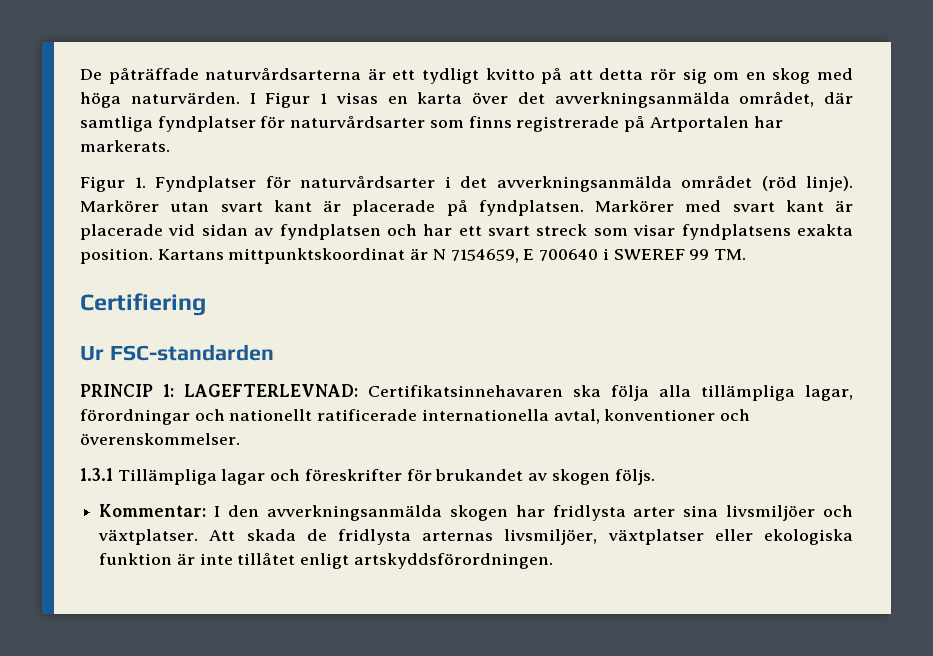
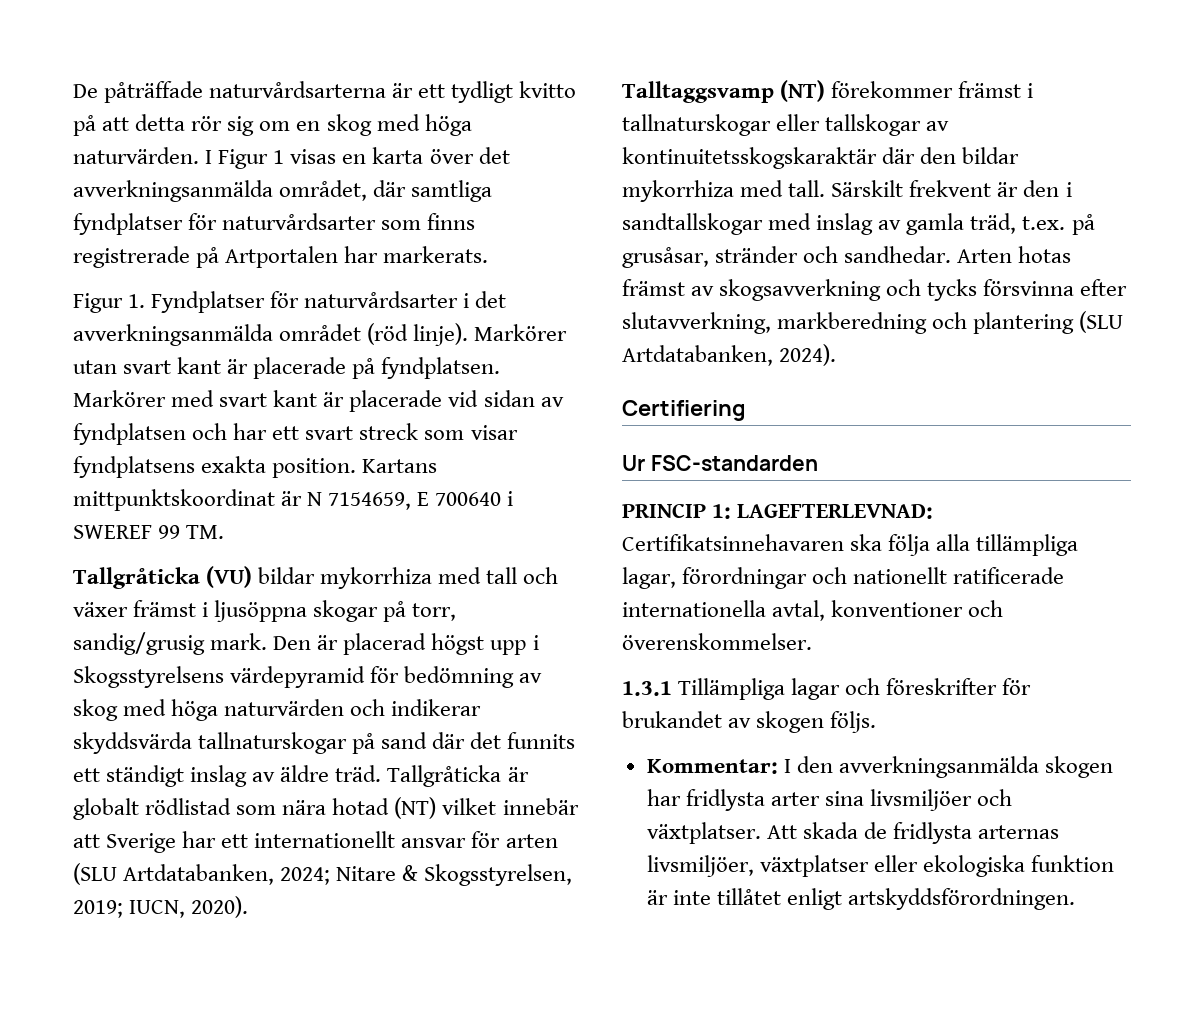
+ Tallgråticka (VU) bildar mykorrhiza med tall och växer främst i ljusöppna skogar på torr, sandig/grusig mark. Den är placerad högst upp i Skogsstyrelsens värdepyramid för bedömning av skog med höga naturvärden och indikerar skyddsvärda tallnaturskogar på sand där det funnits ett ständigt inslag av äldre träd. Tallgråticka är globalt rödlistad som nära hotad (NT) vilket innebär att Sverige har ett internationellt ansvar för arten (SLU Artdatabanken, 2024; Nitare & Skogsstyrelsen, 2019; IUCN, 2020).
+ Talltaggsvamp (NT) förekommer främst i tallnaturskogar eller tallskogar av kontinuitetsskogskaraktär där den bildar mykorrhiza med tall. Särskilt frekvent är den i sandtallskogar med inslag av gamla träd, t.ex. på grusåsar, stränder och sandhedar. Arten hotas främst av skogsavverkning och tycks försvinna efter slutavverkning, markberedning och plantering (SLU Artdatabanken, 2024).

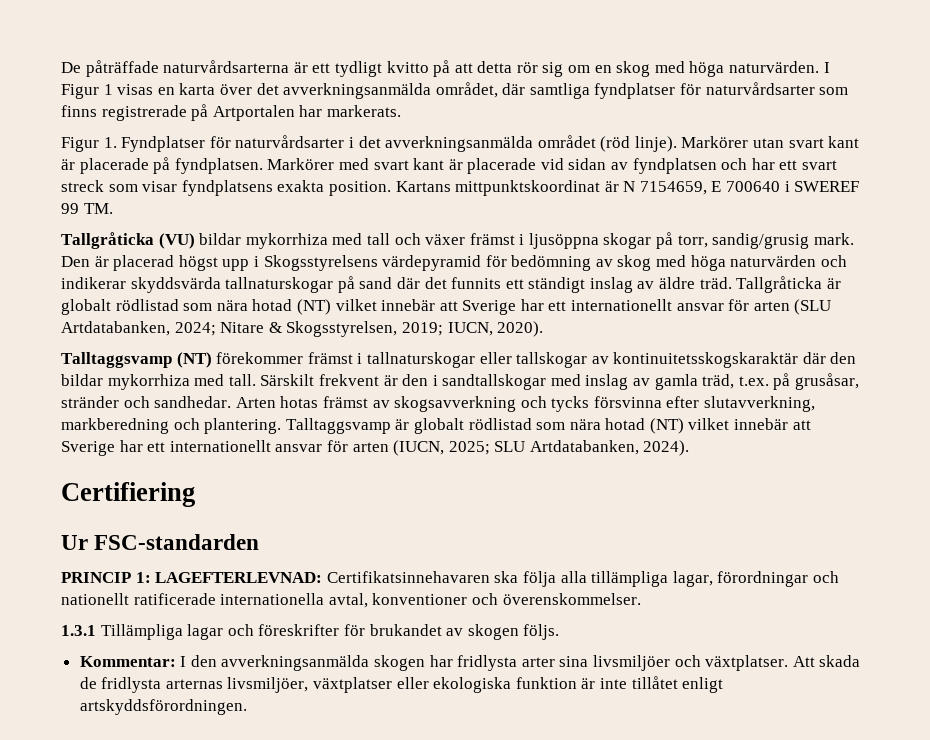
- Arten hotas främst av skogsavverkning och tycks försvinna efter slutavverkning, markberedning och plantering (SLU Artdatabanken, 2024).
+ Arten hotas främst av skogsavverkning och tycks försvinna efter slutavverkning, markberedning och plantering. Talltaggsvamp är globalt rödlistad som nära hotad (NT) vilket innebär att Sverige har ett internationellt ansvar för arten (IUCN, 2025; SLU Artdatabanken, 2024).

